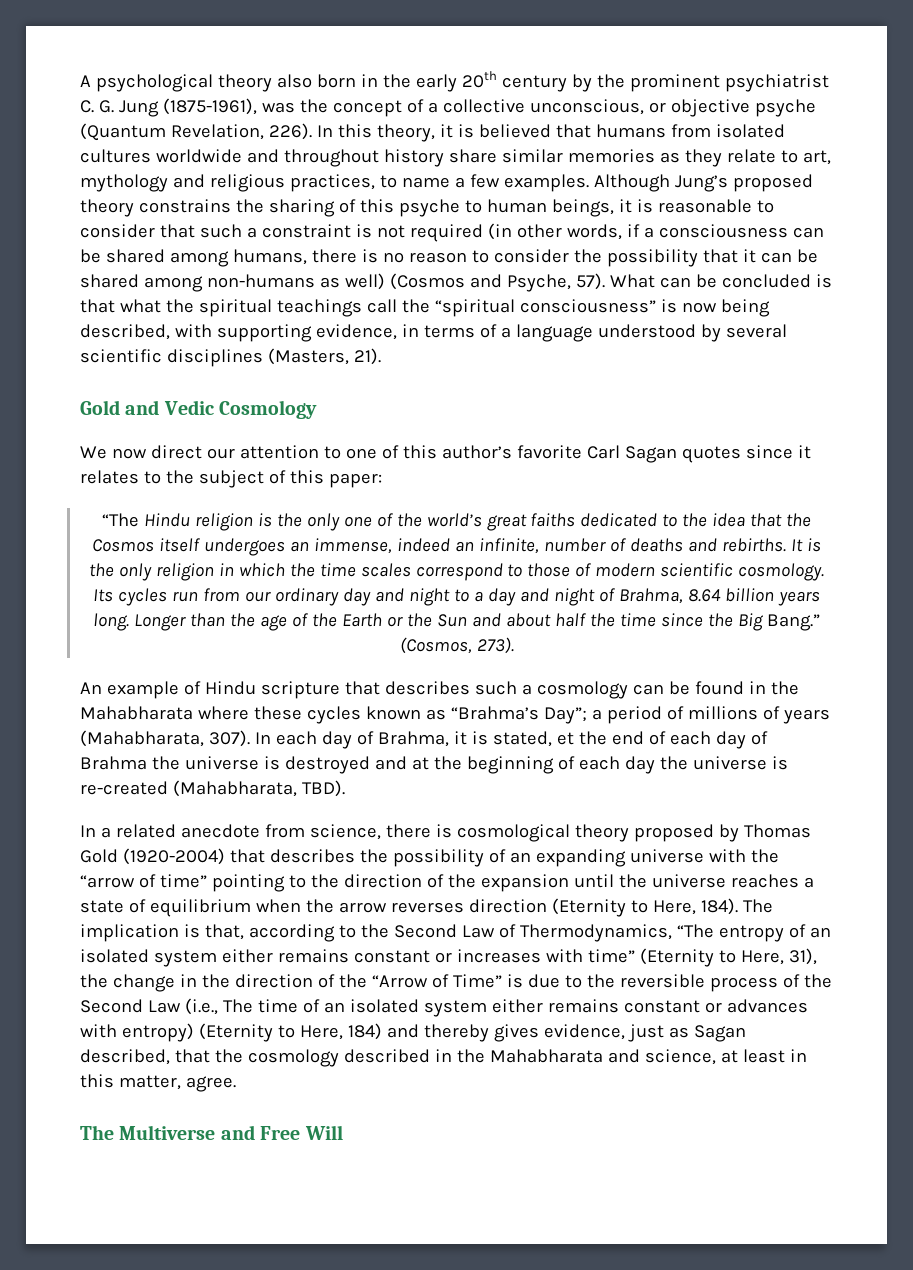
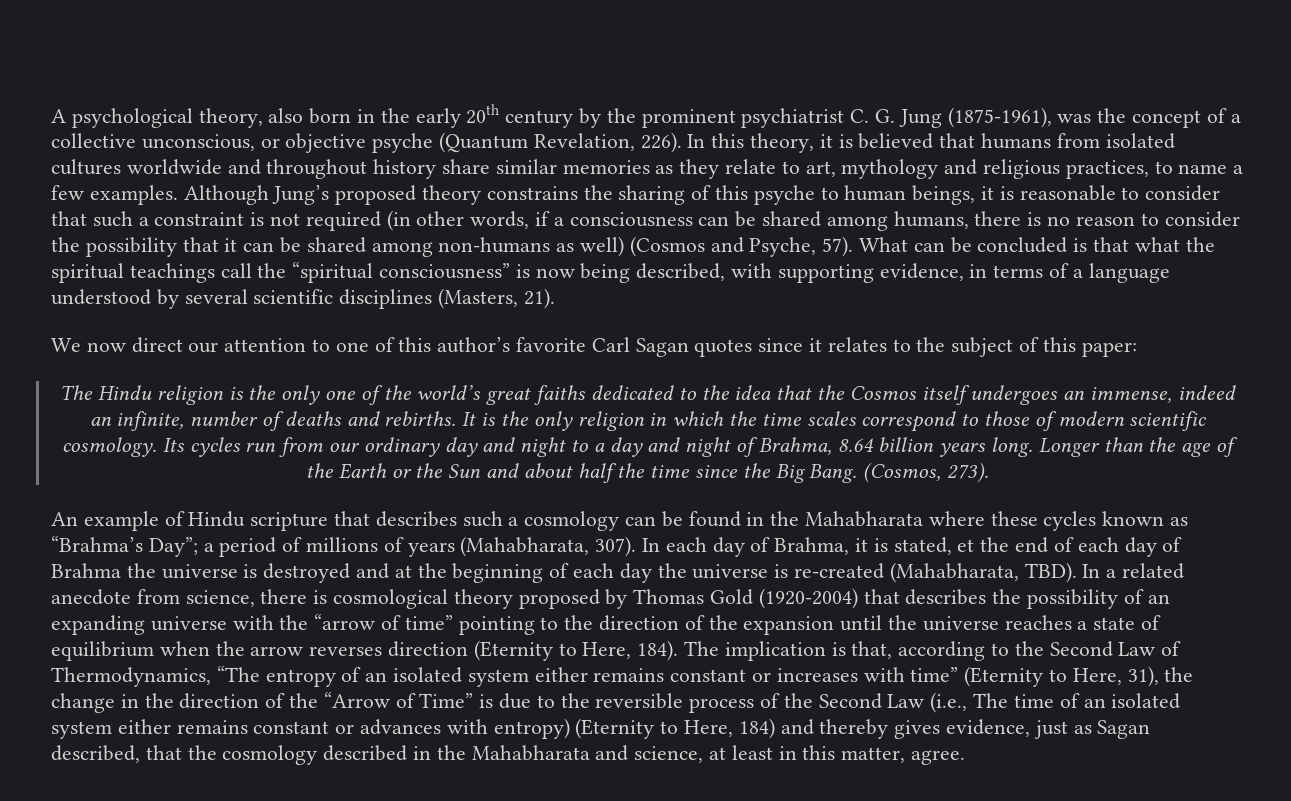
- A psychological theory also born in the early 20th century by the prominent psychiatrist C. G. Jung (1875-1961), was the concept of a collective unconscious, or objective psyche (Quantum Revelation, 226).
+ A psychological theory, also born in the early 20th century by the prominent psychiatrist C. G. Jung (1875-1961), was the concept of a collective unconscious, or objective psyche (Quantum Revelation, 226).
- Gold and Vedic Cosmology
- “The Hindu religion is the only one of the world’s great faiths dedicated to the idea that the Cosmos itself undergoes an immense, indeed an infinite, number of deaths and rebirths.
+ The Hindu religion is the only one of the world’s great faiths dedicated to the idea that the Cosmos itself undergoes an immense, indeed an infinite, number of deaths and rebirths.
- Longer than the age of the Earth or the Sun and about half the time since the Big Bang.”
+ Longer than the age of the Earth or the Sun and about half the time since the Big Bang.
- In each day of Brahma, it is stated, et the end of each day of Brahma the universe is destroyed and at the beginning of each day the universe is re-created (Mahabharata, TBD).
- In a related anecdote from science, there is cosmological theory proposed by Thomas Gold (1920-2004) that describes the possibility of an expanding universe with the “arrow of time” pointing to the direction of the expansion until the universe reaches a state of equilibrium when the arrow reverses direction (Eternity to Here, 184).
+ In each day of Brahma, it is stated, et the end of each day of Brahma the universe is destroyed and at the beginning of each day the universe is re-created (Mahabharata, TBD). In a related anecdote from science, there is cosmological theory proposed by Thomas Gold (1920-2004) that describes the possibility of an expanding universe with the “arrow of time” pointing to the direction of the expansion until the universe reaches a state of equilibrium when the arrow reverses direction (Eternity to Here, 184).
- The Multiverse and Free Will

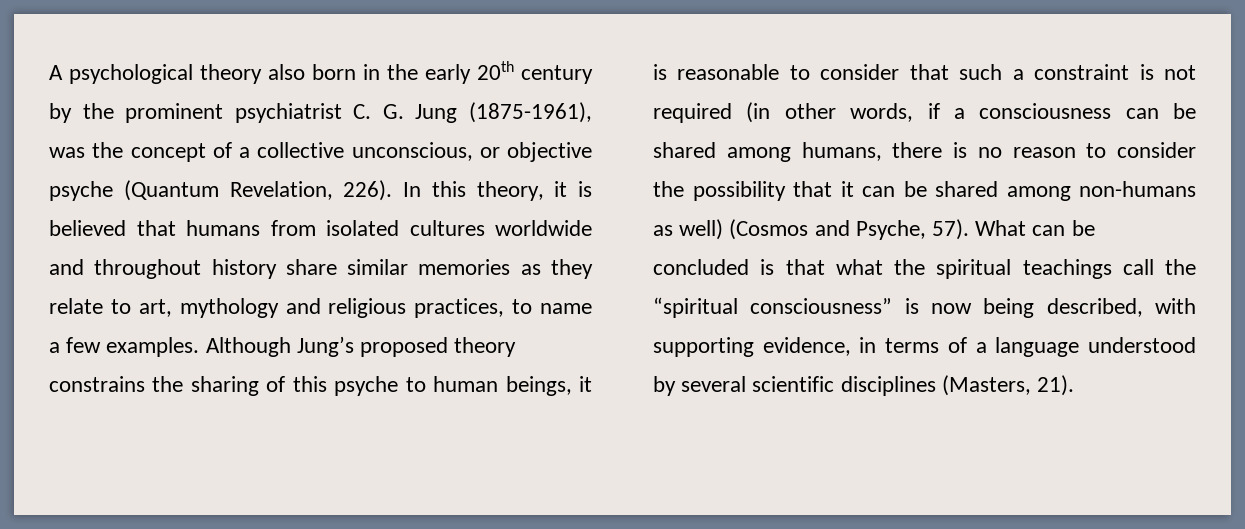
- A psychological theory, also born in the early 20th century by the prominent psychiatrist C. G. Jung (1875-1961), was the concept of a collective unconscious, or objective psyche (Quantum Revelation, 226).
+ A psychological theory also born in the early 20th century by the prominent psychiatrist C. G. Jung (1875-1961), was the concept of a collective unconscious, or objective psyche (Quantum Revelation, 226).
- We now direct our attention to one of this author’s favorite Carl Sagan quotes since it relates to the subject of this paper:
- The Hindu religion is the only one of the world’s great faiths dedicated to the idea that the Cosmos itself undergoes an immense, indeed an infinite, number of deaths and rebirths. It is the only religion in which the time scales correspond to those of modern scientific cosmology. Its cycles run from our ordinary day and night to a day and night of Brahma, 8.64 billion years long. Longer than the age of the Earth or the Sun and about half the time since the Big Bang. (Cosmos, 273).
- An example of Hindu scripture that describes such a cosmology can be found in the Mahabharata where these cycles known as “Brahma’s Day”; a period of millions of years (Mahabharata, 307). In each day of Brahma, it is stated, et the end of each day of Brahma the universe is destroyed and at the beginning of each day the universe is re-created (Mahabharata, TBD). In a related anecdote from science, there is cosmological theory proposed by Thomas Gold (1920-2004) that describes the possibility of an expanding universe with the “arrow of time” pointing to the direction of the expansion until the universe reaches a state of equilibrium when the arrow reverses direction (Eternity to Here, 184). The implication is that, according to the Second Law of Thermodynamics, “The entropy of an isolated system either remains constant or increases with time” (Eternity to Here, 31), the change in the direction of the “Arrow of Time” is due to the reversible process of the Second Law (i.e., The time of an isolated system either remains constant or advances with entropy) (Eternity to Here, 184) and thereby gives evidence, just as Sagan described, that the cosmology described in the Mahabharata and science, at least in this matter, agree.

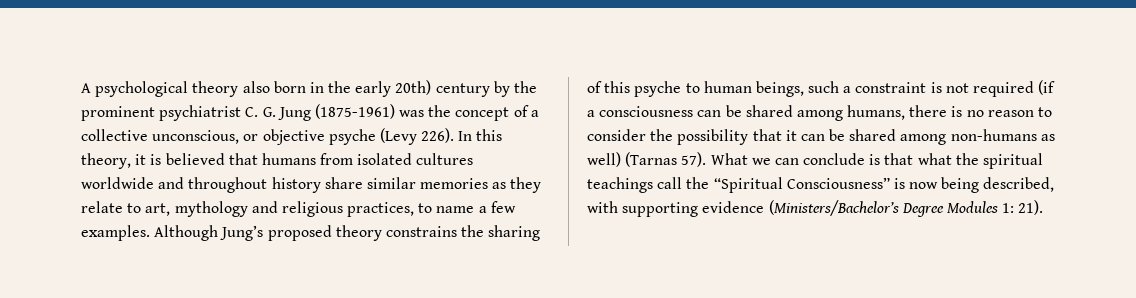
- A psychological theory also born in the early 20th century by the prominent psychiatrist C. G. Jung (1875-1961), was the concept of a collective unconscious, or objective psyche (Quantum Revelation, 226).
+ A psychological theory also born in the early 20th) century by the prominent psychiatrist C. G. Jung (1875-1961) was the concept of a collective unconscious, or objective psyche (Levy 226).
- Although Jung’s proposed theory constrains the sharing of this psyche to human beings, it is reasonable to consider that such a constraint is not required (in other words, if a consciousness can be shared among humans, there is no reason to consider the possibility that it can be shared among non-humans as well) (Cosmos and Psyche, 57). What can be concluded is that what the spiritual teachings call the “spiritual consciousness” is now being described, with supporting evidence, in terms of a language understood by several scientific disciplines (Masters, 21).
+ Although Jung’s proposed theory constrains the sharing of this psyche to human beings, such a constraint is not required (if a consciousness can be shared among humans, there is no reason to consider the possibility that it can be shared among non-humans as well) (Tarnas 57). What we can conclude is that what the spiritual teachings call the “Spiritual Consciousness” is now being described, with supporting evidence (Ministers/Bachelor’s Degree Modules 1: 21).

